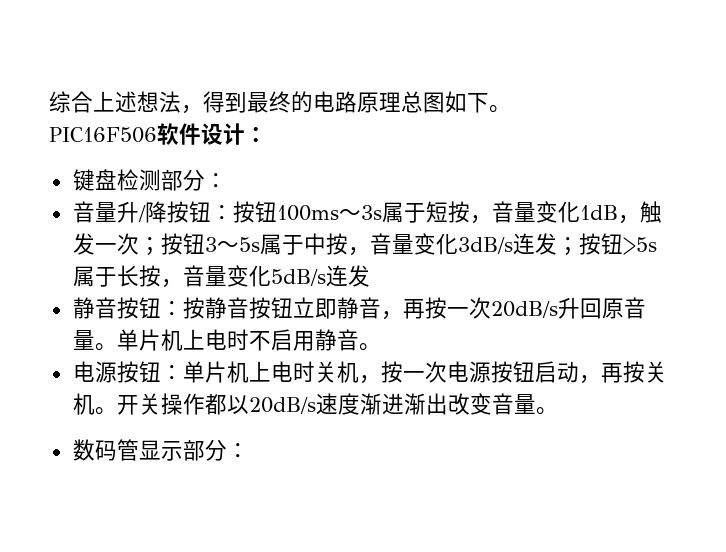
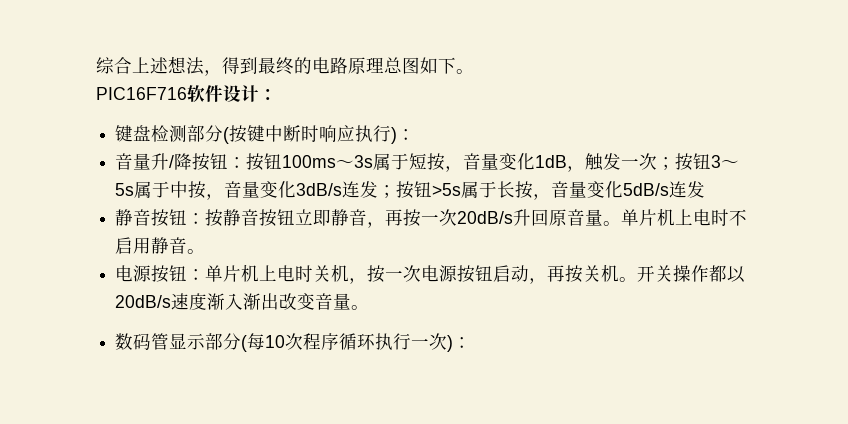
- PIC16F506软件设计：
+ PIC16F716软件设计：
- 键盘检测部分：
+ 键盘检测部分(按键中断时响应执行)：
- 开关操作都以20dB/s速度渐进渐出改变音量。
+ 开关操作都以20dB/s速度渐入渐出改变音量。
- 数码管显示部分：
+ 数码管显示部分(每10次程序循环执行一次)：

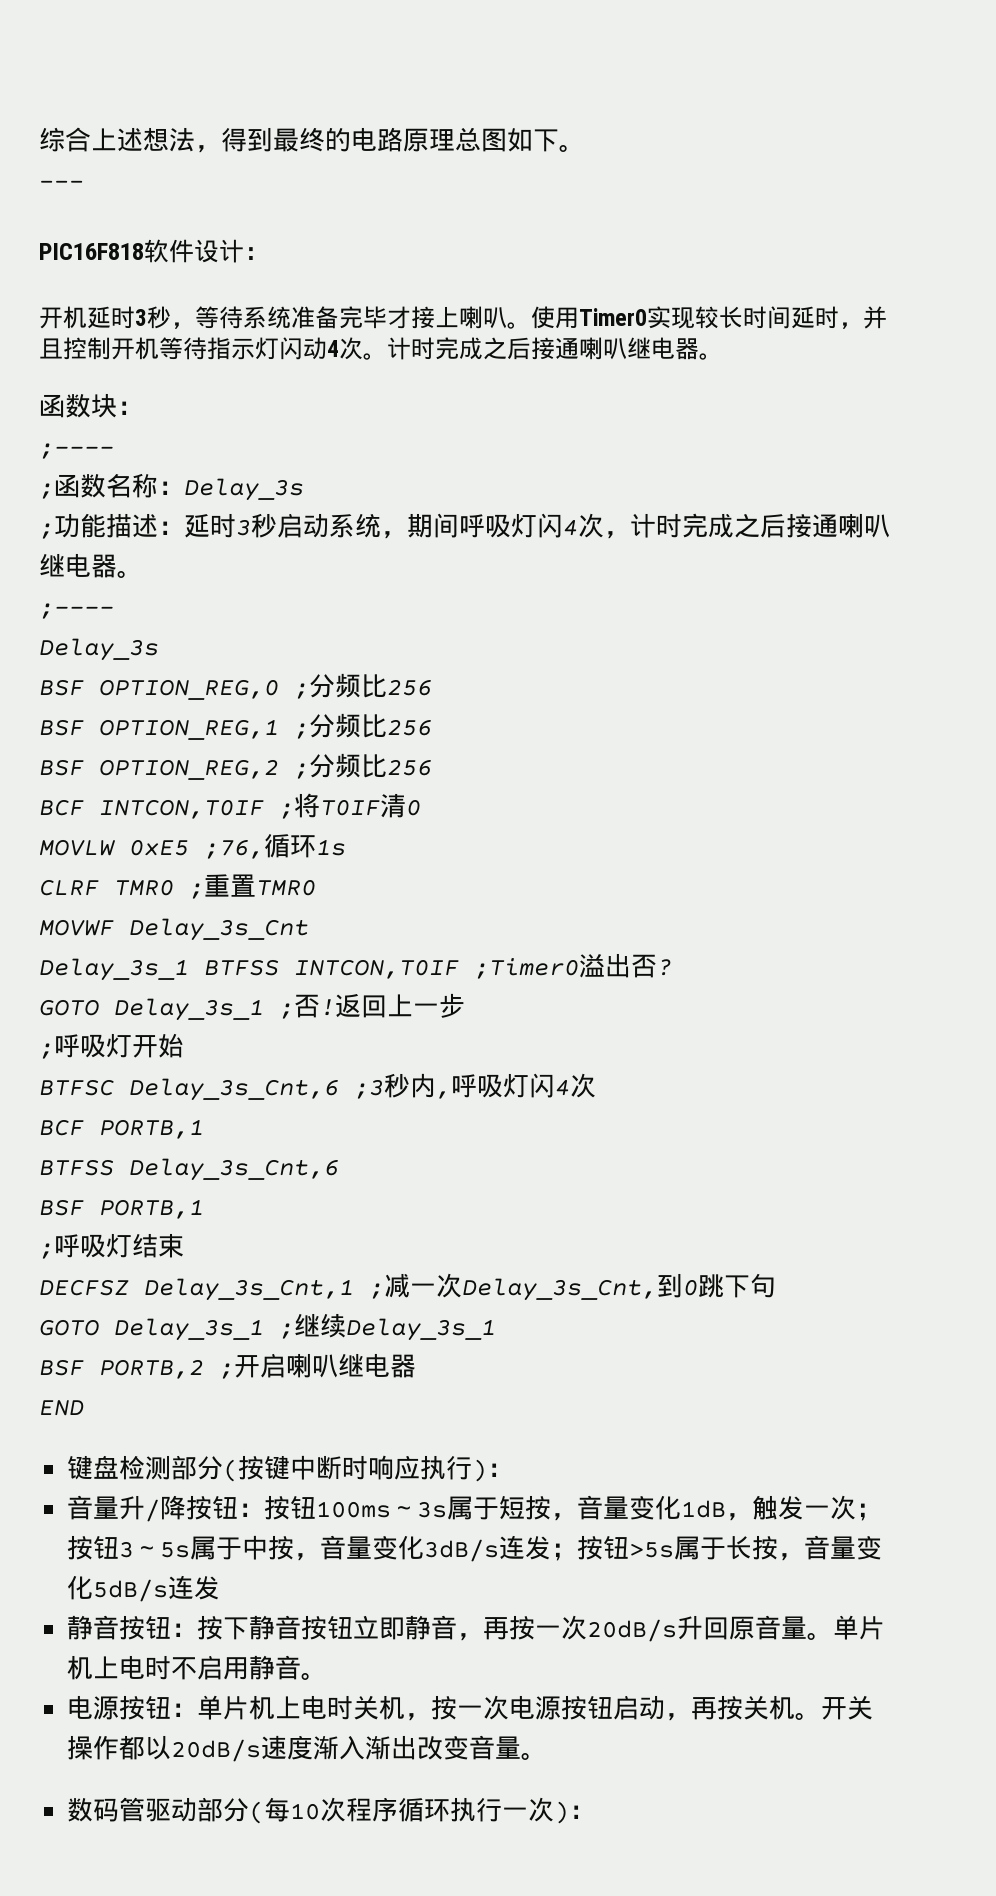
- PIC16F716软件设计：
+ ---
+ PIC16F818软件设计：
+ 开机延时3秒，等待系统准备完毕才接上喇叭。使用Timer0实现较长时间延时，并且控制开机等待指示灯闪动4次。计时完成之后接通喇叭继电器。
+ 函数块：
+ ;----
+ ;函数名称：Delay_3s
+ ;功能描述：延时3秒启动系统，期间呼吸灯闪4次，计时完成之后接通喇叭继电器。
+ ;----
+ Delay_3s
+ BSF OPTION_REG,0 ;分频比256
+ BSF OPTION_REG,1 ;分频比256
+ BSF OPTION_REG,2 ;分频比256
+ BCF INTCON,T0IF ;将T0IF清0
+ MOVLW 0xE5 ;76,循环1s
+ CLRF TMR0 ;重置TMR0
+ MOVWF Delay_3s_Cnt
+ Delay_3s_1 BTFSS INTCON,T0IF ;Timer0溢出否?
+ GOTO Delay_3s_1 ;否!返回上一步
+ ;呼吸灯开始
+ BTFSC Delay_3s_Cnt,6 ;3秒内,呼吸灯闪4次
+ BCF PORTB,1
+ BTFSS Delay_3s_Cnt,6
+ BSF PORTB,1
+ ;呼吸灯结束
+ DECFSZ Delay_3s_Cnt,1 ;减一次Delay_3s_Cnt,到0跳下句
+ GOTO Delay_3s_1 ;继续Delay_3s_1
+ BSF PORTB,2 ;开启喇叭继电器
+ END
- 静音按钮：按静音按钮立即静音，再按一次20dB/s升回原音量。
+ 静音按钮：按下静音按钮立即静音，再按一次20dB/s升回原音量。
- 数码管显示部分(每10次程序循环执行一次)：
+ 数码管驱动部分(每10次程序循环执行一次)：

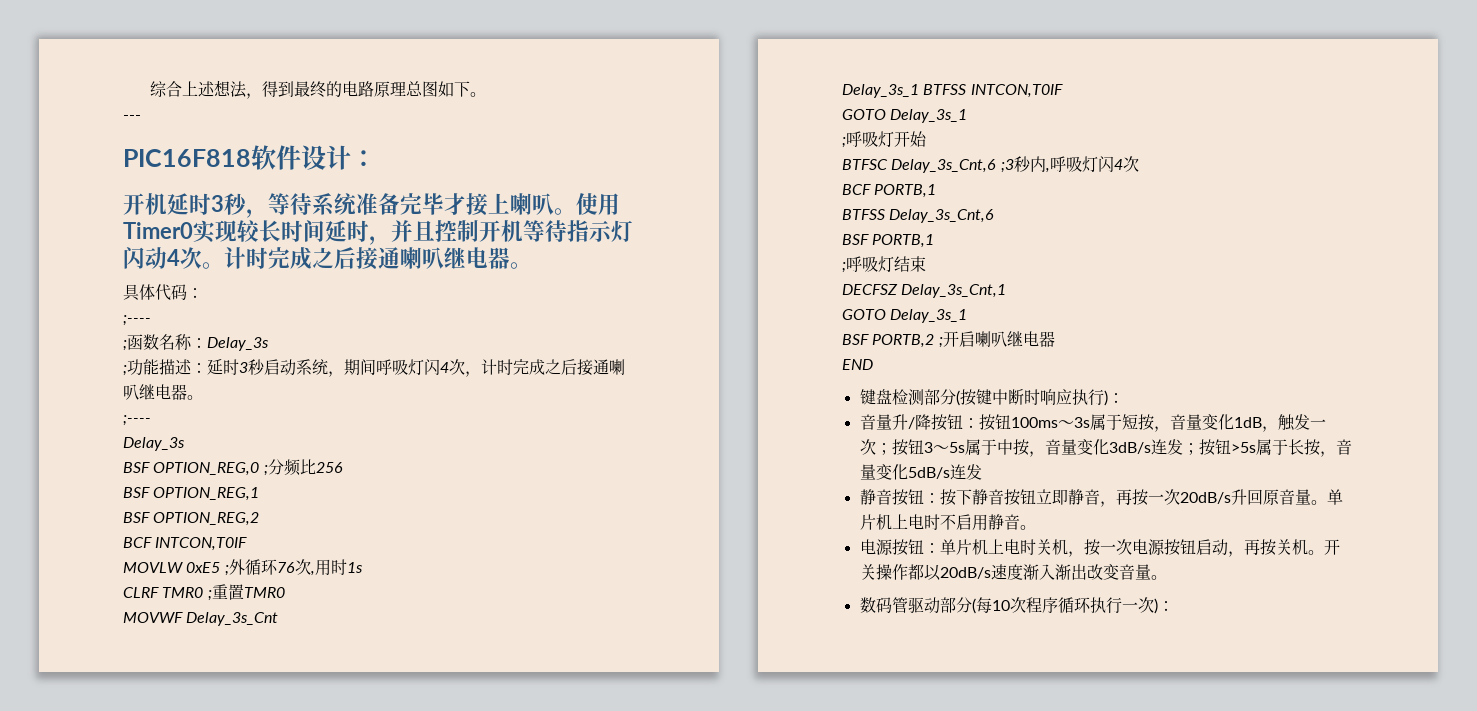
- 函数块：
+ 具体代码：
- BSF OPTION_REG,1 ;分频比256
+ BSF OPTION_REG,1
- BSF OPTION_REG,2 ;分频比256
+ BSF OPTION_REG,2
- BCF INTCON,T0IF ;将T0IF清0
- MOVLW 0xE5 ;76,循环1s
+ BCF INTCON,T0IF
+ MOVLW 0xE5 ;外循环76次,用时1s
- Delay_3s_1 BTFSS INTCON,T0IF ;Timer0溢出否?
- GOTO Delay_3s_1 ;否!返回上一步
+ Delay_3s_1 BTFSS INTCON,T0IF
+ GOTO Delay_3s_1
- DECFSZ Delay_3s_Cnt,1 ;减一次Delay_3s_Cnt,到0跳下句
- GOTO Delay_3s_1 ;继续Delay_3s_1
+ DECFSZ Delay_3s_Cnt,1
+ GOTO Delay_3s_1

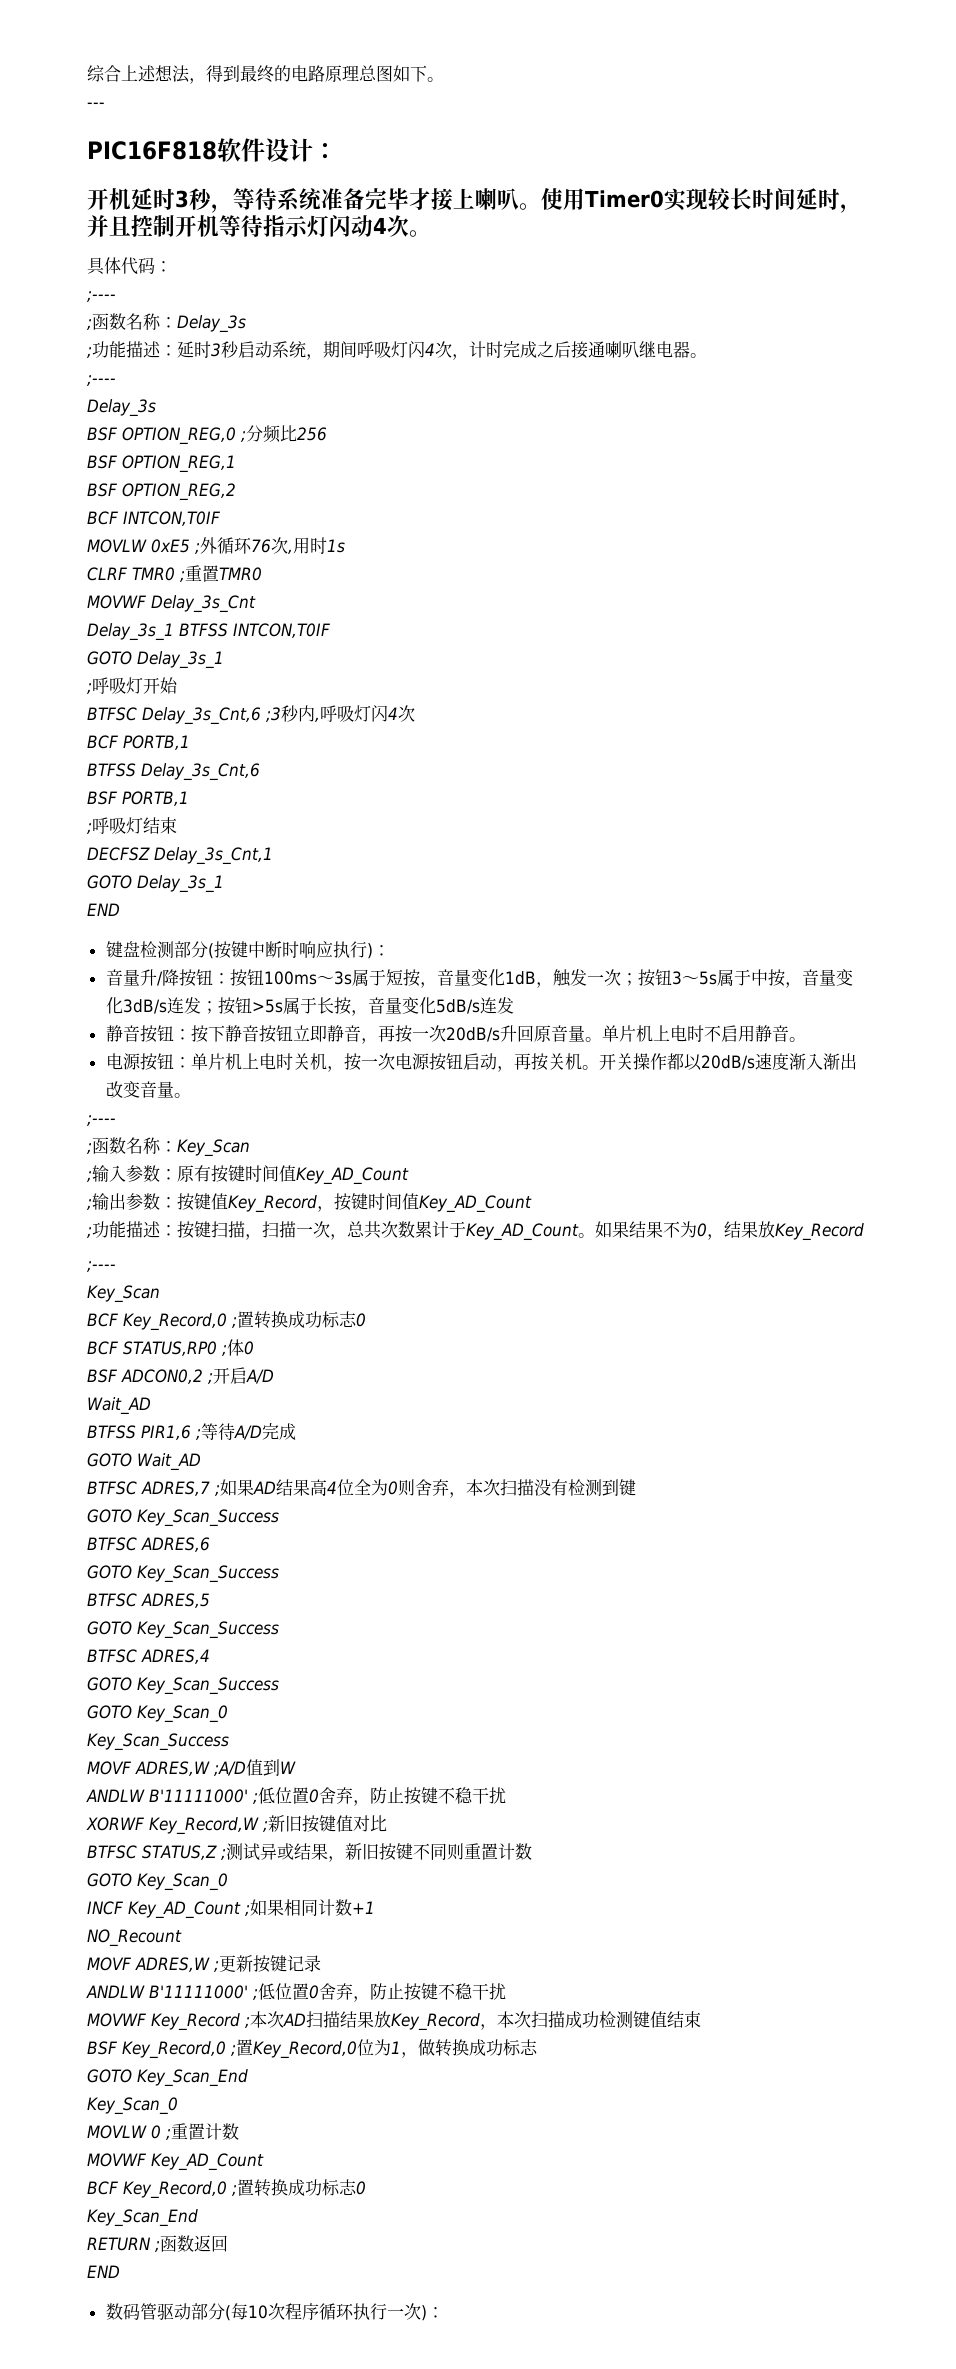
- 使用Timer0实现较长时间延时，并且控制开机等待指示灯闪动4次。计时完成之后接通喇叭继电器。
+ 使用Timer0实现较长时间延时，并且控制开机等待指示灯闪动4次。
- BSF PORTB,2 ;开启喇叭继电器
  开关操作都以20dB/s速度渐入渐出改变音量。
+ ;----
+ ;函数名称：Key_Scan
+ ;输入参数：原有按键时间值Key_AD_Count
+ ;输出参数：按键值Key_Record，按键时间值Key_AD_Count
+ ;功能描述：按键扫描，扫描一次，总共次数累计于Key_AD_Count。如果结果不为0，结果放Key_Record
+ ;----
+ Key_Scan
+ BCF Key_Record,0 ;置转换成功标志0
+ BCF STATUS,RP0 ;体0
+ BSF ADCON0,2 ;开启A/D
+ Wait_AD
+ BTFSS PIR1,6 ;等待A/D完成
+ GOTO Wait_AD
+ BTFSC ADRES,7 ;如果AD结果高4位全为0则舍弃，本次扫描没有检测到键
+ GOTO Key_Scan_Success
+ BTFSC ADRES,6
+ GOTO Key_Scan_Success
+ BTFSC ADRES,5
+ GOTO Key_Scan_Success
+ BTFSC ADRES,4
+ GOTO Key_Scan_Success
+ GOTO Key_Scan_0
+ Key_Scan_Success
+ MOVF ADRES,W ;A/D值到W
+ ANDLW B'11111000' ;低位置0舍弃，防止按键不稳干扰
+ XORWF Key_Record,W ;新旧按键值对比
+ BTFSC STATUS,Z ;测试异或结果，新旧按键不同则重置计数
+ GOTO Key_Scan_0
+ INCF Key_AD_Count ;如果相同计数+1
+ NO_Recount
+ MOVF ADRES,W ;更新按键记录
+ ANDLW B'11111000' ;低位置0舍弃，防止按键不稳干扰
+ MOVWF Key_Record ;本次AD扫描结果放Key_Record，本次扫描成功检测键值结束
+ BSF Key_Record,0 ;置Key_Record,0位为1，做转换成功标志
+ GOTO Key_Scan_End
+ Key_Scan_0
+ MOVLW 0 ;重置计数
+ MOVWF Key_AD_Count
+ BCF Key_Record,0 ;置转换成功标志0
+ Key_Scan_End
+ RETURN ;函数返回
+ END

